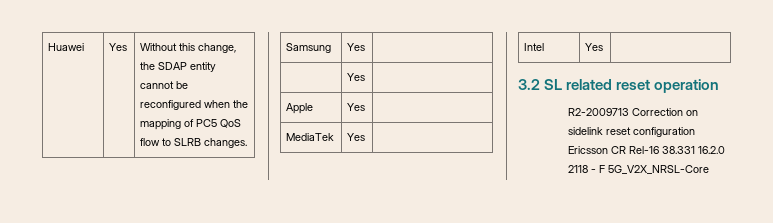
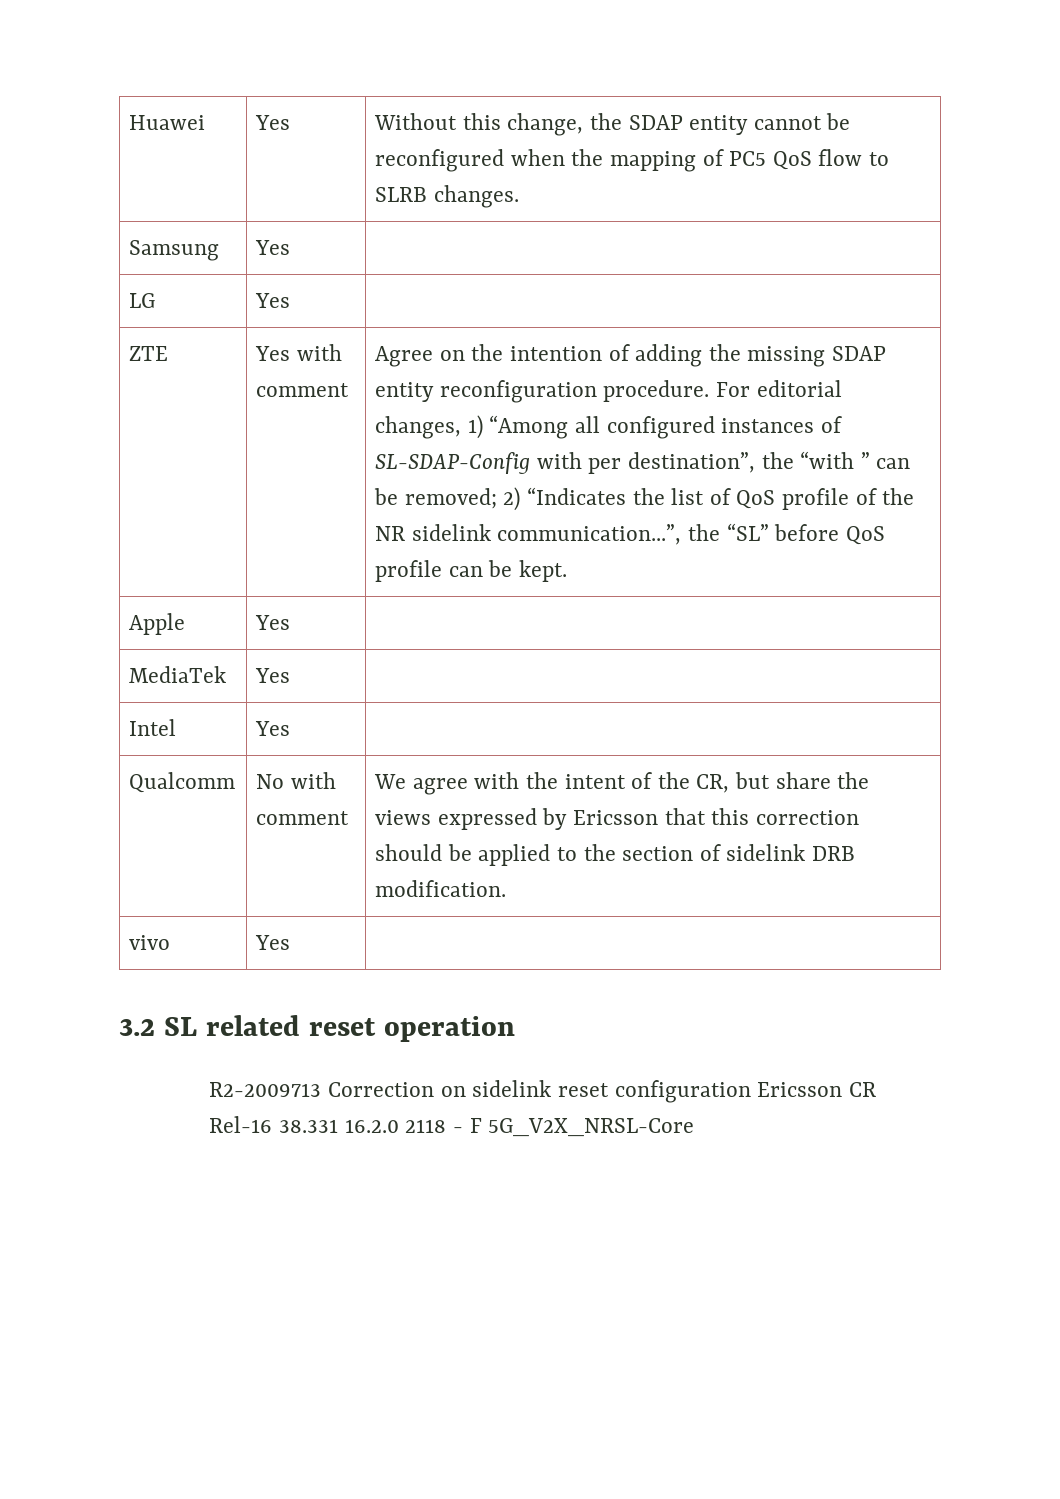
  Samsung | Yes |
- | Yes |
+ LG | Yes |
+ ZTE | Yes with comment | Agree on the intention of adding the missing SDAP entity reconfiguration procedure. For editorial changes, 1) “Among all configured instances of SL-SDAP-Config with per destination”, the “with ” can be removed; 2) “Indicates the list of QoS profile of the NR sidelink communication...”, the “SL” before QoS profile can be kept.
+ Qualcomm | No with comment | We agree with the intent of the CR, but share the views expressed by Ericsson that this correction should be applied to the section of sidelink DRB modification.
+ vivo | Yes |

